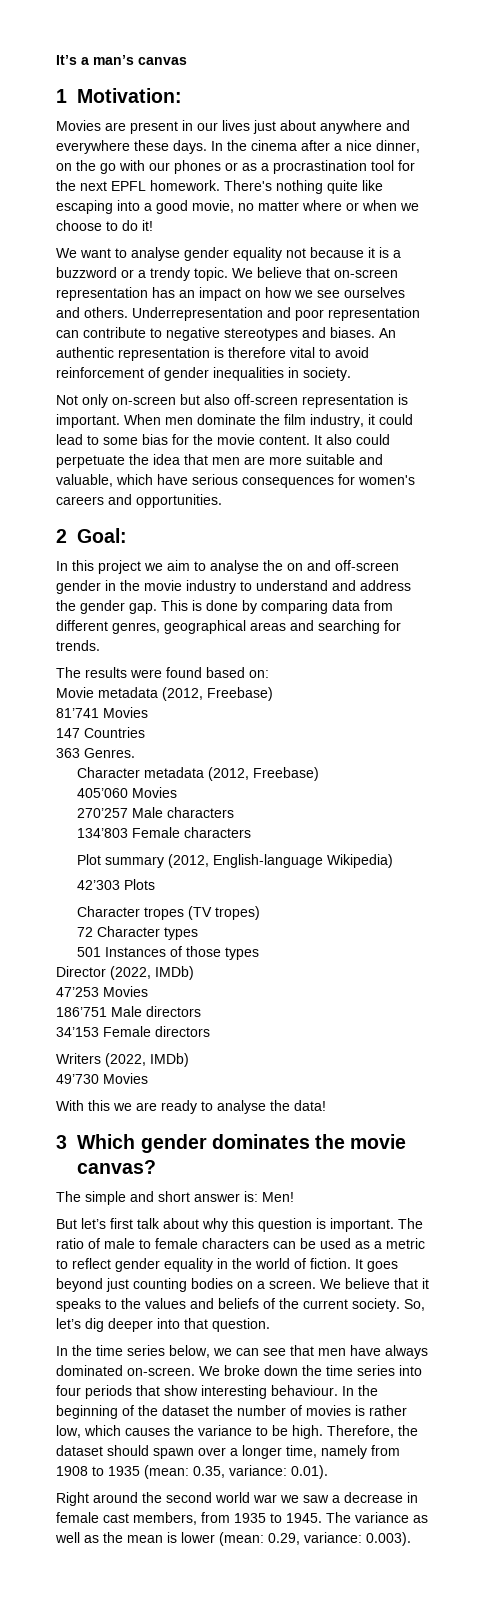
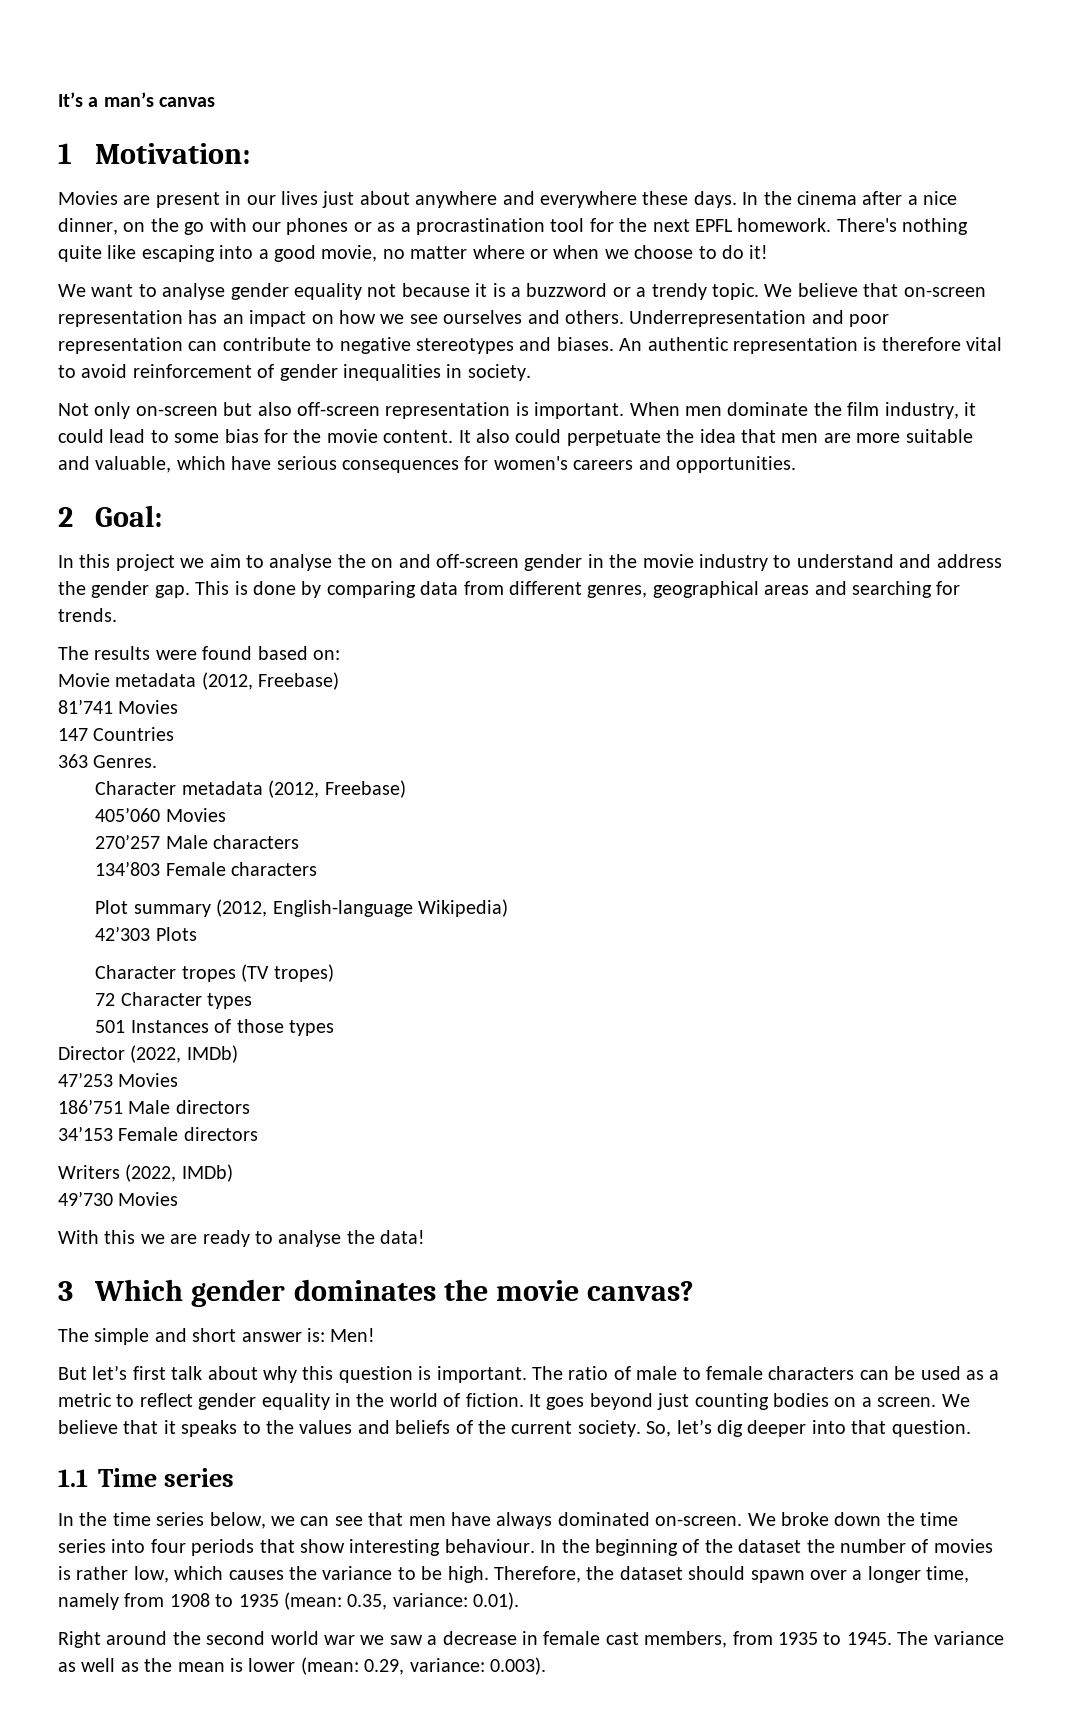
+ 1.1 Time series

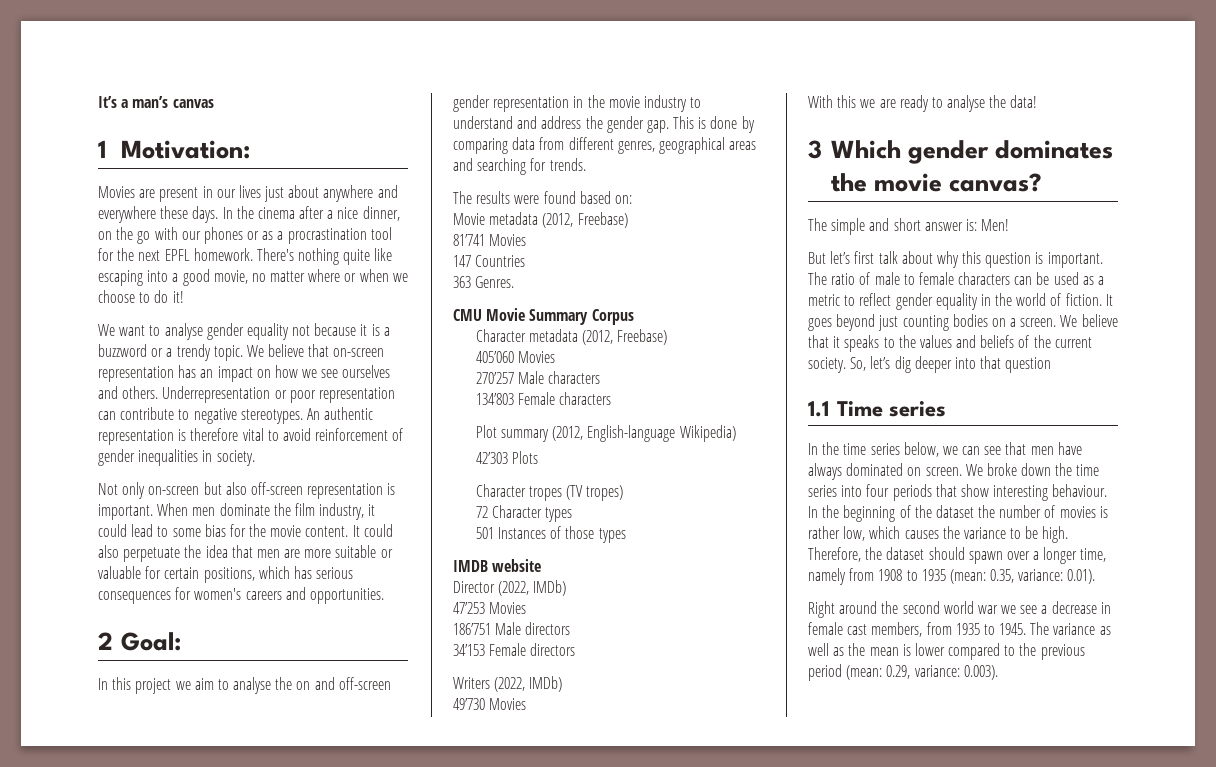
- Underrepresentation and poor representation can contribute to negative stereotypes and biases.
+ Underrepresentation or poor representation can contribute to negative stereotypes.
- It also could perpetuate the idea that men are more suitable and valuable, which have serious consequences for women's careers and opportunities.
+ It could also perpetuate the idea that men are more suitable or valuable for certain positions, which has serious consequences for women's careers and opportunities.
- In this project we aim to analyse the on and off-screen gender in the movie industry to understand and address the gender gap.
+ In this project we aim to analyse the on and off-screen gender representation in the movie industry to understand and address the gender gap.
+ CMU Movie Summary Corpus
+ IMDB website
- So, let’s dig deeper into that question.
+ So, let’s dig deeper into that question
- In the time series below, we can see that men have always dominated on-screen.
+ In the time series below, we can see that men have always dominated on screen.
- Right around the second world war we saw a decrease in female cast members, from 1935 to 1945.
+ Right around the second world war we see a decrease in female cast members, from 1935 to 1945.
- The variance as well as the mean is lower (mean: 0.29, variance: 0.003).
+ The variance as well as the mean is lower compared to the previous period (mean: 0.29, variance: 0.003).

